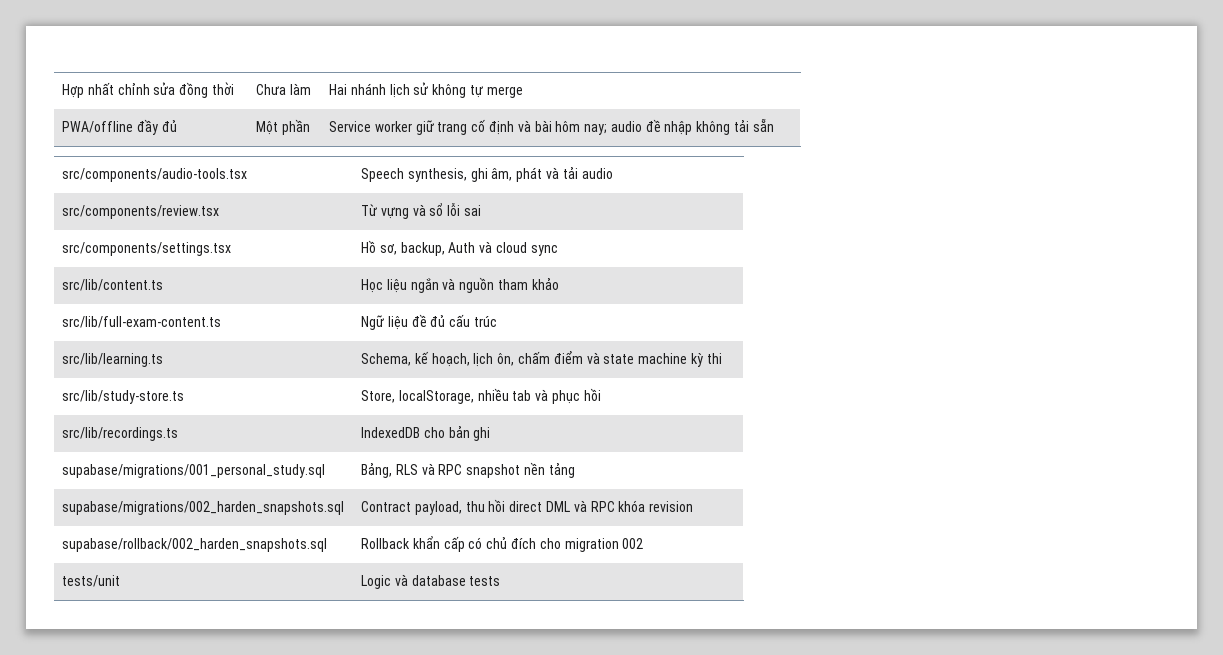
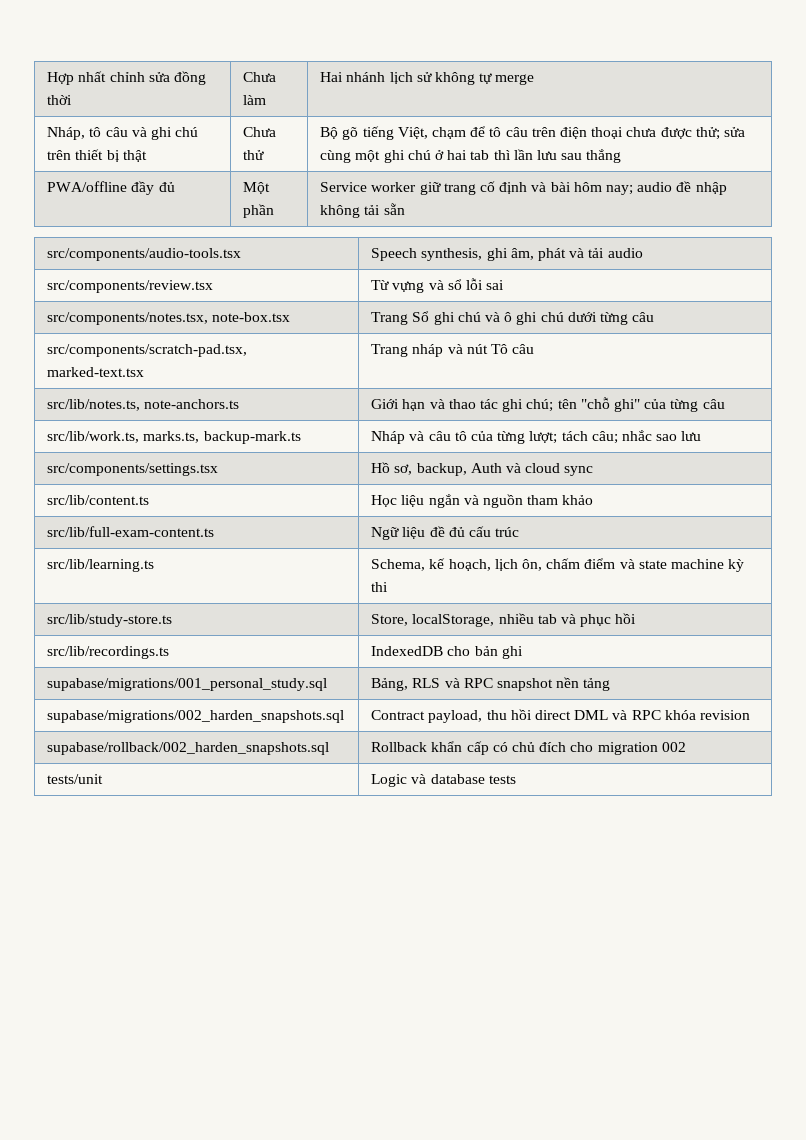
+ Nháp, tô câu và ghi chú trên thiết bị thật | Chưa thử | Bộ gõ tiếng Việt, chạm để tô câu trên điện thoại chưa được thử; sửa cùng một ghi chú ở hai tab thì lần lưu sau thắng
+ src/components/notes.tsx, note-box.tsx | Trang Sổ ghi chú và ô ghi chú dưới từng câu
+ src/components/scratch-pad.tsx, marked-text.tsx | Trang nháp và nút Tô câu
+ src/lib/notes.ts, note-anchors.ts | Giới hạn và thao tác ghi chú; tên "chỗ ghi" của từng câu
+ src/lib/work.ts, marks.ts, backup-mark.ts | Nháp và câu tô của từng lượt; tách câu; nhắc sao lưu

